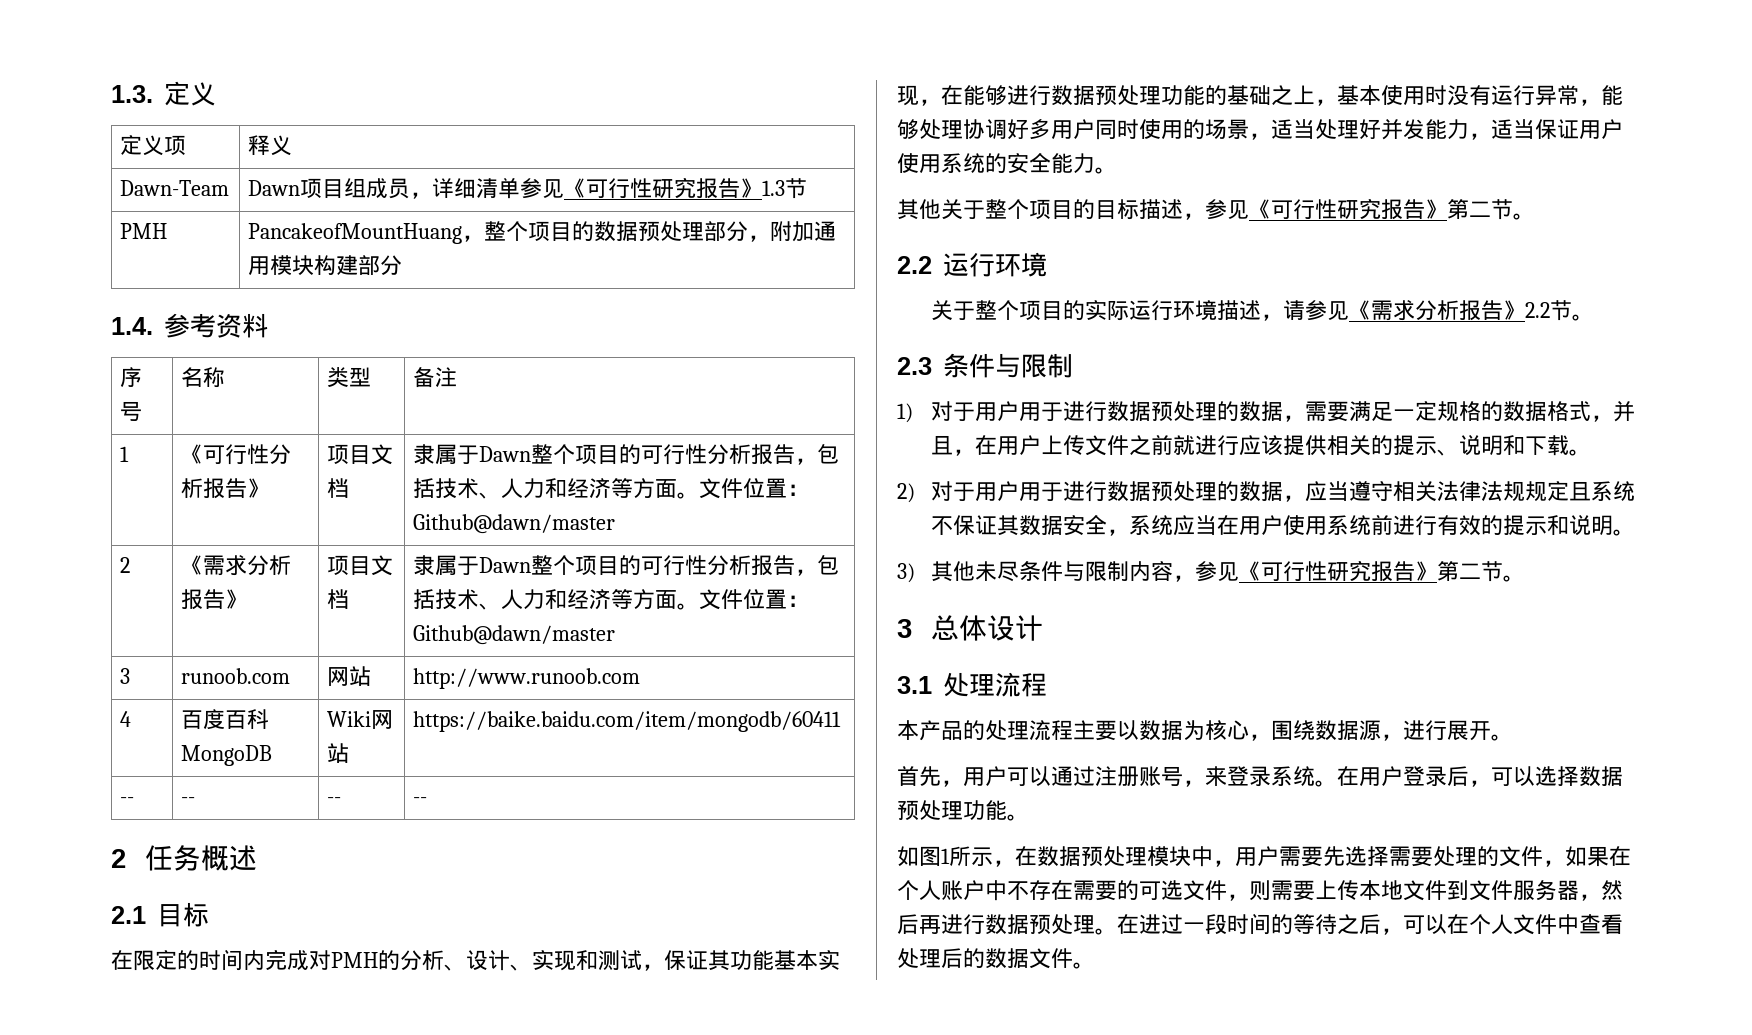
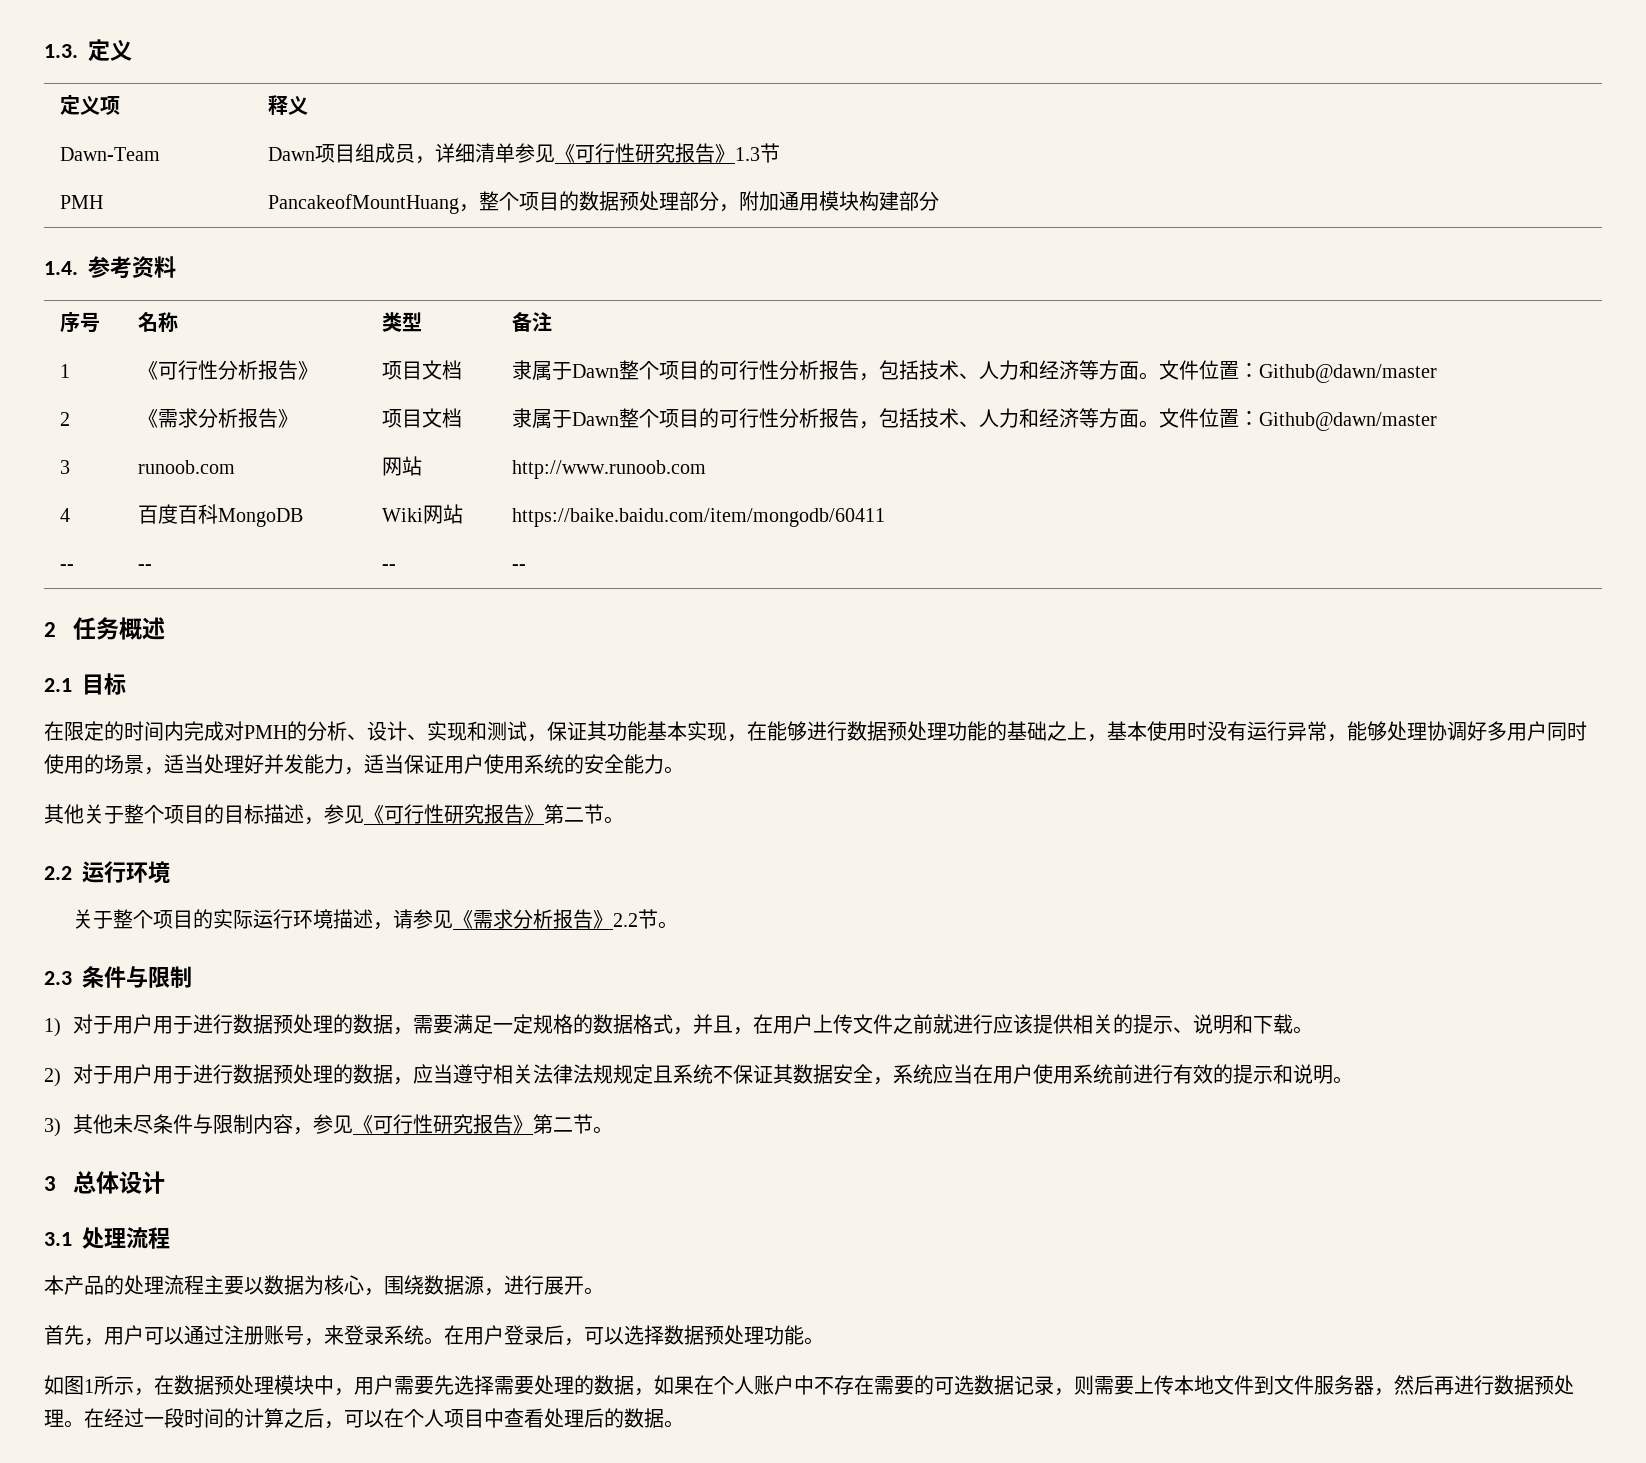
- 如图1所示，在数据预处理模块中，用户需要先选择需要处理的文件，如果在个人账户中不存在需要的可选文件，则需要上传本地文件到文件服务器，然后再进行数据预处理。
+ 如图1所示，在数据预处理模块中，用户需要先选择需要处理的数据，如果在个人账户中不存在需要的可选数据记录，则需要上传本地文件到文件服务器，然后再进行数据预处理。
- 在进过一段时间的等待之后，可以在个人文件中查看处理后的数据文件。
+ 在经过一段时间的计算之后，可以在个人项目中查看处理后的数据。

